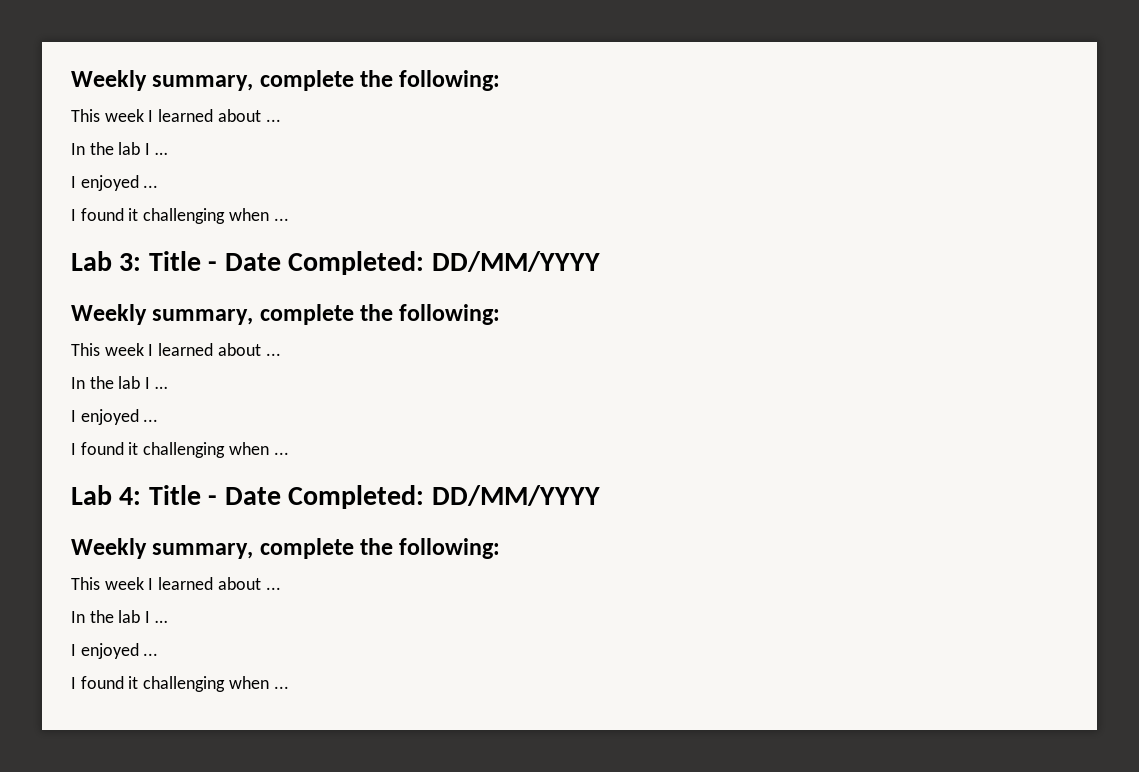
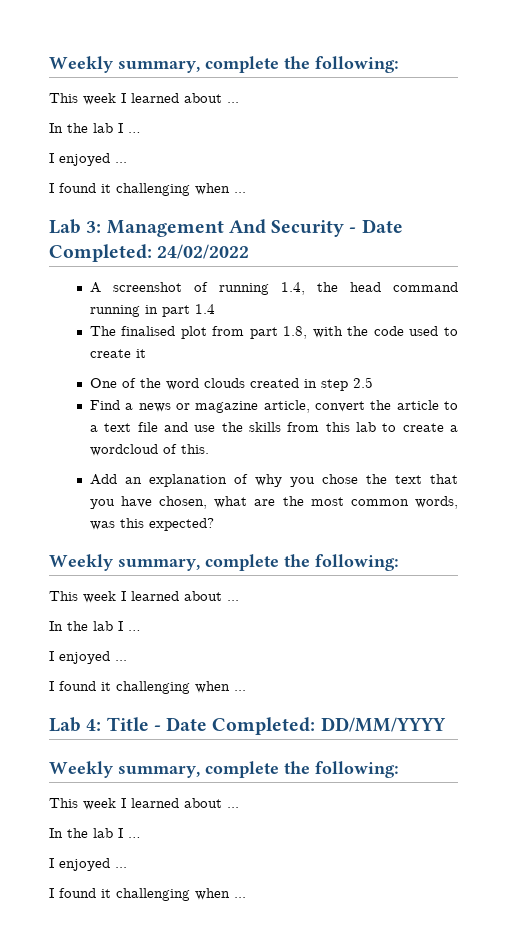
- Lab 3: Title - Date Completed: DD/MM/YYYY
+ Lab 3: Management And Security - Date Completed: 24/02/2022
+ A screenshot of running 1.4, the head command running in part 1.4
+ The finalised plot from part 1.8, with the code used to create it
+ One of the word clouds created in step 2.5
+ Find a news or magazine article, convert the article to a text file and use the skills from this lab to create a wordcloud of this.
+ Add an explanation of why you chose the text that you have chosen, what are the most common words, was this expected?

